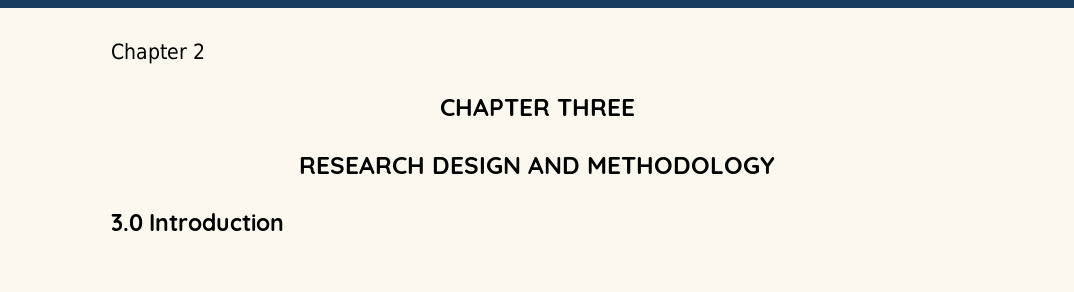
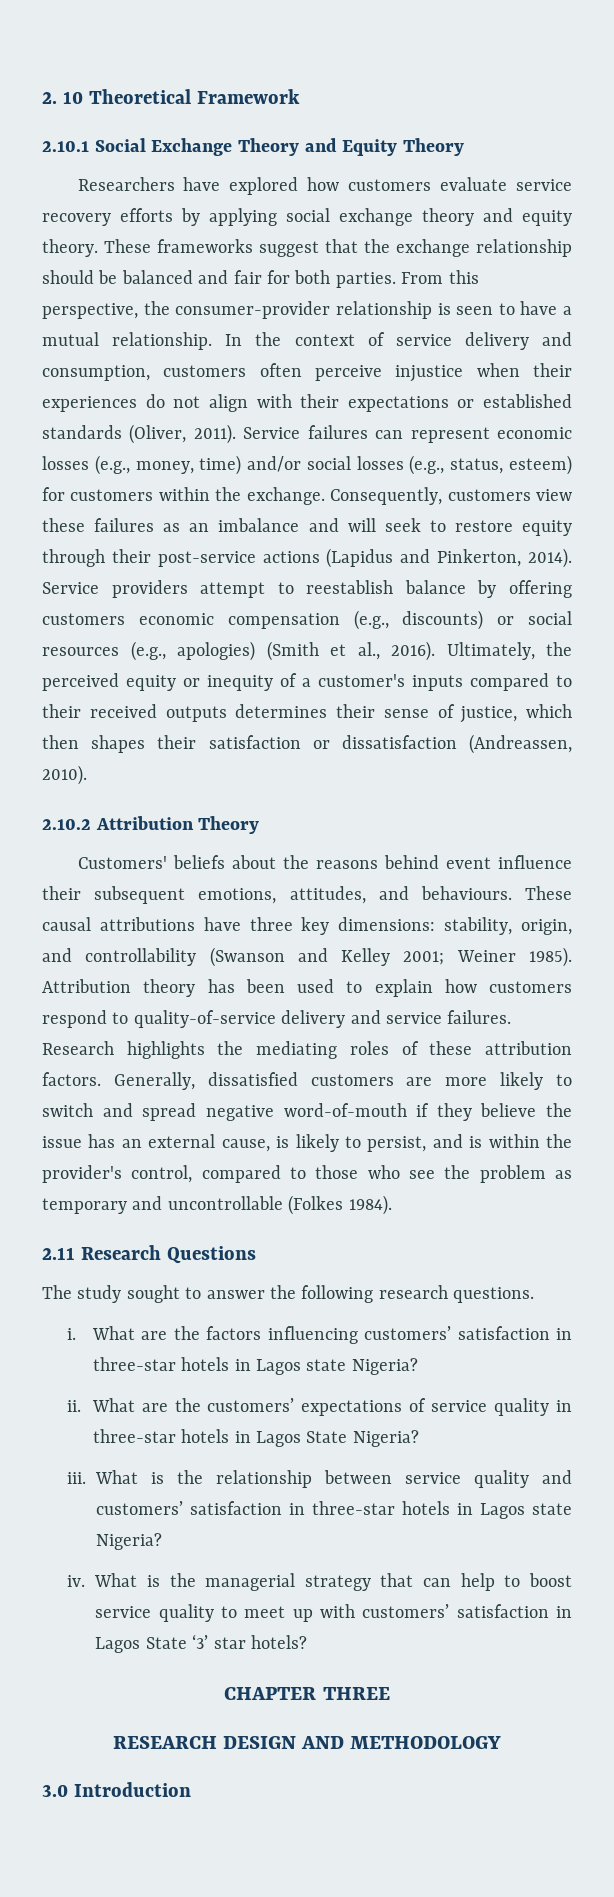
- Chapter 2
+ 2. 10 Theoretical Framework
+ 2.10.1 Social Exchange Theory and Equity Theory
+ Researchers have explored how customers evaluate service recovery efforts by applying social exchange theory and equity theory. These frameworks suggest that the exchange relationship should be balanced and fair for both parties. From this perspective, the consumer-provider relationship is seen to have a mutual relationship. In the context of service delivery and consumption, customers often perceive injustice when their experiences do not align with their expectations or established standards (Oliver, 2011). Service failures can represent economic losses (e.g., money, time) and/or social losses (e.g., status, esteem) for customers within the exchange. Consequently, customers view these failures as an imbalance and will seek to restore equity through their post-service actions (Lapidus and Pinkerton, 2014). Service providers attempt to reestablish balance by offering customers economic compensation (e.g., discounts) or social resources (e.g., apologies) (Smith et al., 2016). Ultimately, the perceived equity or inequity of a customer's inputs compared to their received outputs determines their sense of justice, which then shapes their satisfaction or dissatisfaction (Andreassen, 2010).
+ 2.10.2 Attribution Theory
+ Customers' beliefs about the reasons behind event influence their subsequent emotions, attitudes, and behaviours. These causal attributions have three key dimensions: stability, origin, and controllability (Swanson and Kelley 2001; Weiner 1985). Attribution theory has been used to explain how customers respond to quality-of-service delivery and service failures. Research highlights the mediating roles of these attribution factors. Generally, dissatisfied customers are more likely to switch and spread negative word-of-mouth if they believe the issue has an external cause, is likely to persist, and is within the provider's control, compared to those who see the problem as temporary and uncontrollable (Folkes 1984).
+ 2.11 Research Questions
+ The study sought to answer the following research questions.
+ i. What are the factors influencing customers’ satisfaction in three-star hotels in Lagos state Nigeria?
+ ii. What are the customers’ expectations of service quality in three-star hotels in Lagos State Nigeria?
+ iii. What is the relationship between service quality and customers’ satisfaction in three-star hotels in Lagos state Nigeria?
+ iv. What is the managerial strategy that can help to boost service quality to meet up with customers’ satisfaction in Lagos State ‘3’ star hotels?

